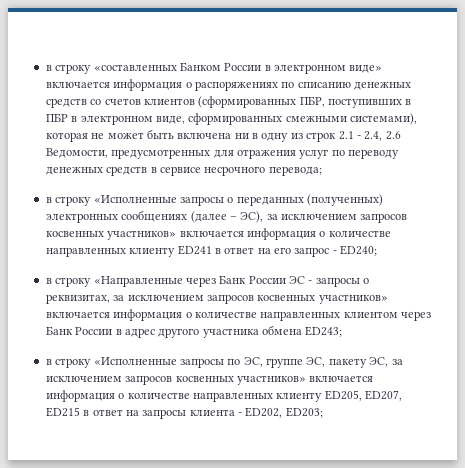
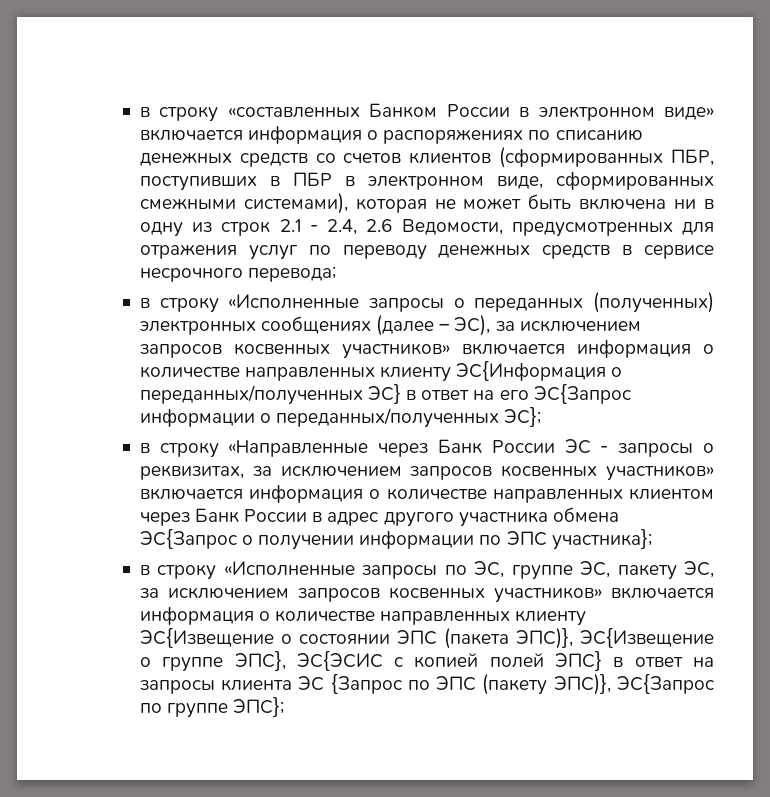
- в строку «Исполненные запросы о переданных (полученных) электронных сообщениях (далее – ЭС), за исключением запросов косвенных участников» включается информация о количестве направленных клиенту ED241 в ответ на его запрос - ED240;
+ в строку «Исполненные запросы о переданных (полученных) электронных сообщениях (далее – ЭС), за исключением запросов косвенных участников» включается информация о количестве направленных клиенту ЭС{Информация о переданных/полученных ЭС} в ответ на его ЭС{Запрос информации о переданных/полученных ЭС};
- в строку «Направленные через Банк России ЭC - запросы о реквизитах, за исключением запросов косвенных участников» включается информация о количестве направленных клиентом через Банк России в адрес другого участника обмена ED243;
+ в строку «Направленные через Банк России ЭC - запросы о реквизитах, за исключением запросов косвенных участников» включается информация о количестве направленных клиентом через Банк России в адрес другого участника обмена ЭС{Запрос о получении информации по ЭПС участника};
- в строку «Исполненные запросы по ЭС, группе ЭС, пакету ЭС, за исключением запросов косвенных участников» включается информация о количестве направленных клиенту ED205, ED207, ED215 в ответ на запросы клиента - ED202, ED203;
+ в строку «Исполненные запросы по ЭС, группе ЭС, пакету ЭС, за исключением запросов косвенных участников» включается информация о количестве направленных клиенту ЭС{Извещение о состоянии ЭПС (пакета ЭПС)}, ЭС{Извещение о группе ЭПС}, ЭС{ЭСИС с копией полей ЭПС} в ответ на запросы клиента ЭС {Запрос по ЭПС (пакету ЭПС)}, ЭС{Запрос по группе ЭПС};

